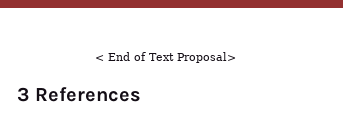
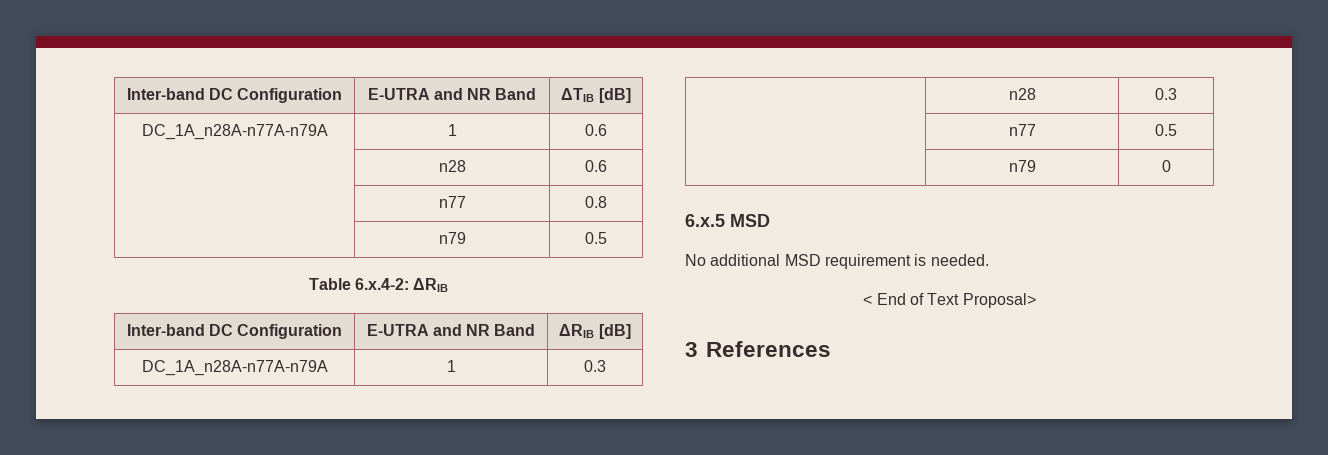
+ Inter-band DC Configuration | E-UTRA and NR Band | ΔTIB [dB]
+ DC_1A_n28A-n77A-n79A | 1 | 0.6
+ | n28 | 0.6
+ | n77 | 0.8
+ | n79 | 0.5
+ Table 6.x.4-2: ΔRIB
+ Inter-band DC Configuration | E-UTRA and NR Band | ΔRIB [dB]
+ DC_1A_n28A-n77A-n79A | 1 | 0.3
+ | n28 | 0.3
+ | n77 | 0.5
+ | n79 | 0
+ 6.x.5 MSD
+ No additional MSD requirement is needed.

